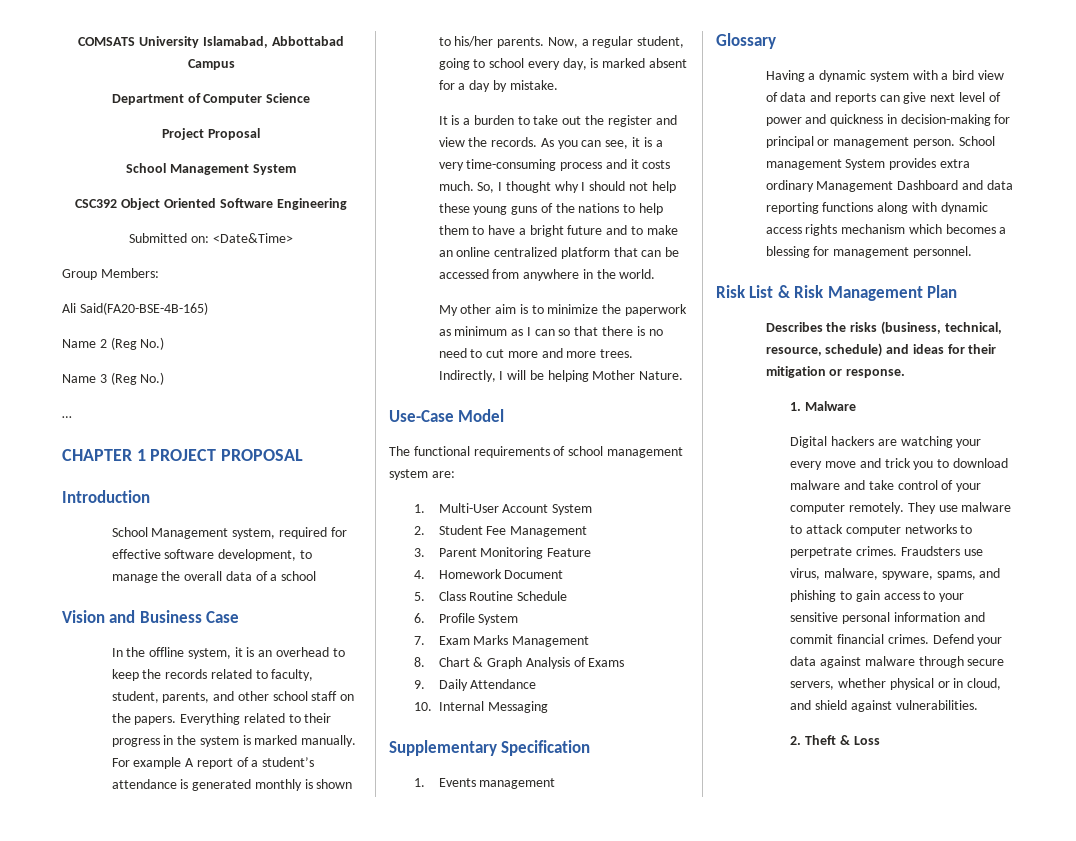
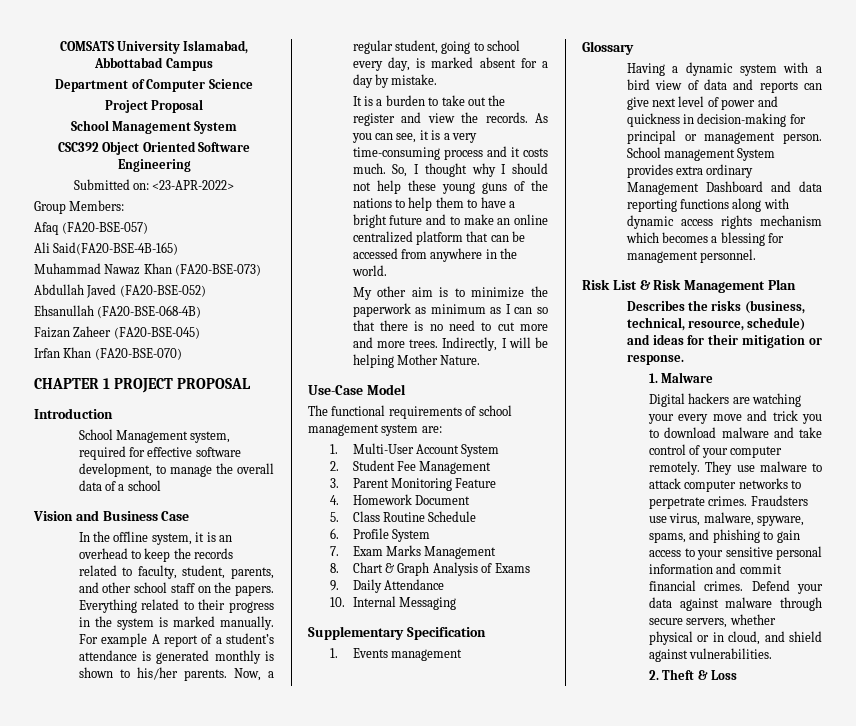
- Submitted on: <Date&Time>
+ Submitted on: <23-APR-2022>
+ Afaq (FA20-BSE-057)
- Name 2 (Reg No.)
- Name 3 (Reg No.)
- …
+ Muhammad Nawaz Khan (FA20-BSE-073)
+ Abdullah Javed (FA20-BSE-052)
+ Ehsanullah (FA20-BSE-068-4B)
+ Faizan Zaheer (FA20-BSE-045)
+ Irfan Khan (FA20-BSE-070)

